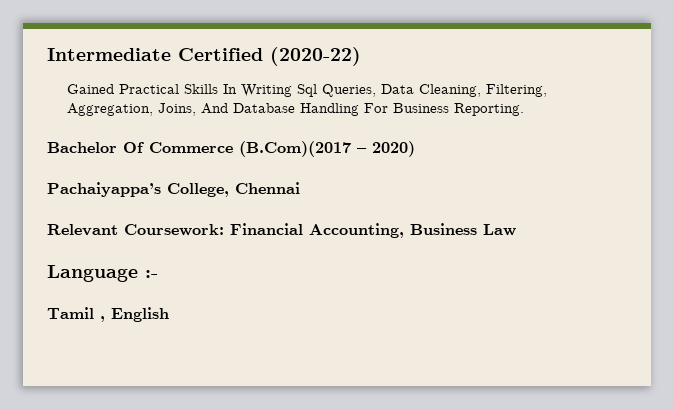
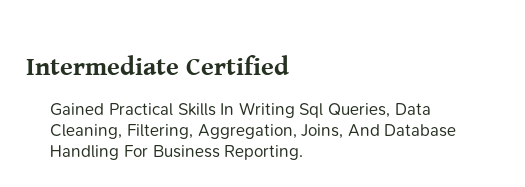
- Intermediate Certified (2020-22)
+ Intermediate Certified
- Bachelor Of Commerce (B.Com)(2017 – 2020)
- Pachaiyappa’s College, Chennai
- Relevant Coursework: Financial Accounting, Business Law
- Language :-
- Tamil , English

